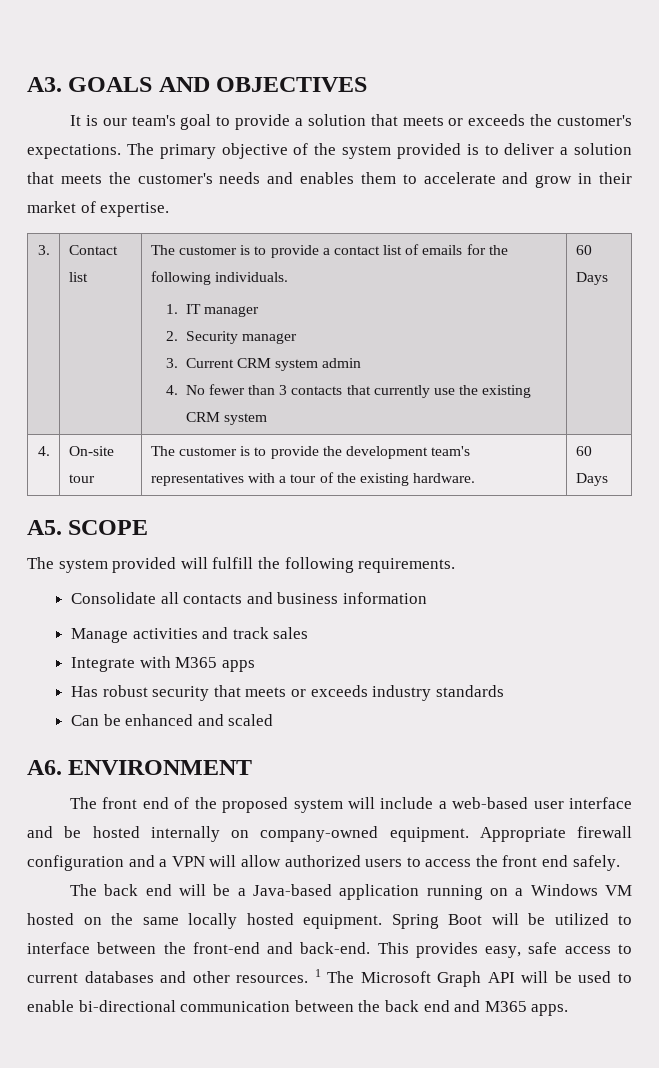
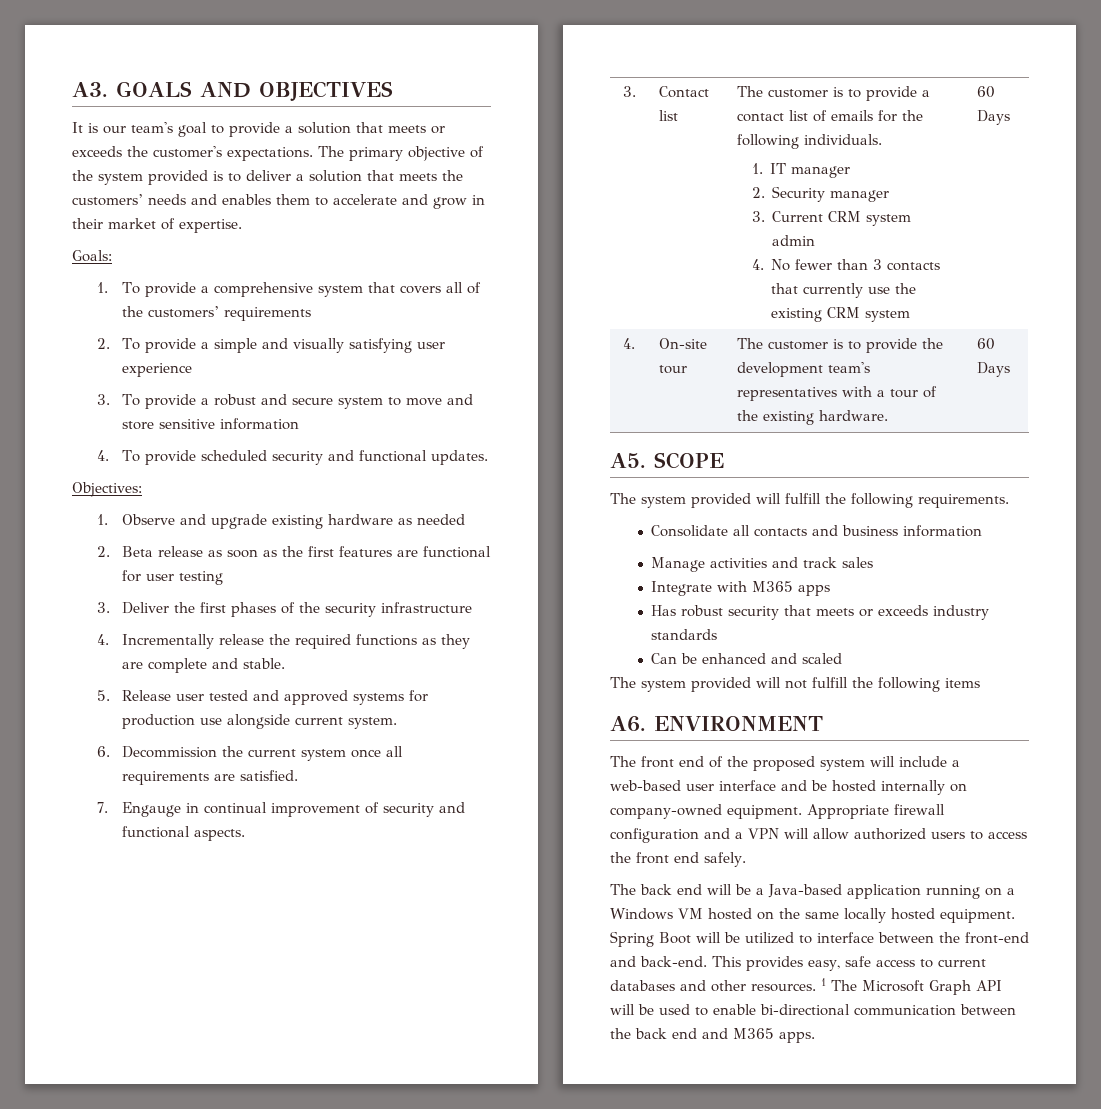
- The primary objective of the system provided is to deliver a solution that meets the customer's needs and enables them to accelerate and grow in their market of expertise.
+ The primary objective of the system provided is to deliver a solution that meets the customers’ needs and enables them to accelerate and grow in their market of expertise.
+ Goals:
+ 1. To provide a comprehensive system that covers all of the customers’ requirements
+ 2. To provide a simple and visually satisfying user experience
+ 3. To provide a robust and secure system to move and store sensitive information
+ 4. To provide scheduled security and functional updates.
+ Objectives:
+ 1. Observe and upgrade existing hardware as needed
+ 2. Beta release as soon as the first features are functional for user testing
+ 3. Deliver the first phases of the security infrastructure
+ 4. Incrementally release the required functions as they are complete and stable.
+ 5. Release user tested and approved systems for production use alongside current system.
+ 6. Decommission the current system once all requirements are satisfied.
+ 7. Engauge in continual improvement of security and functional aspects.
+ The system provided will not fulfill the following items

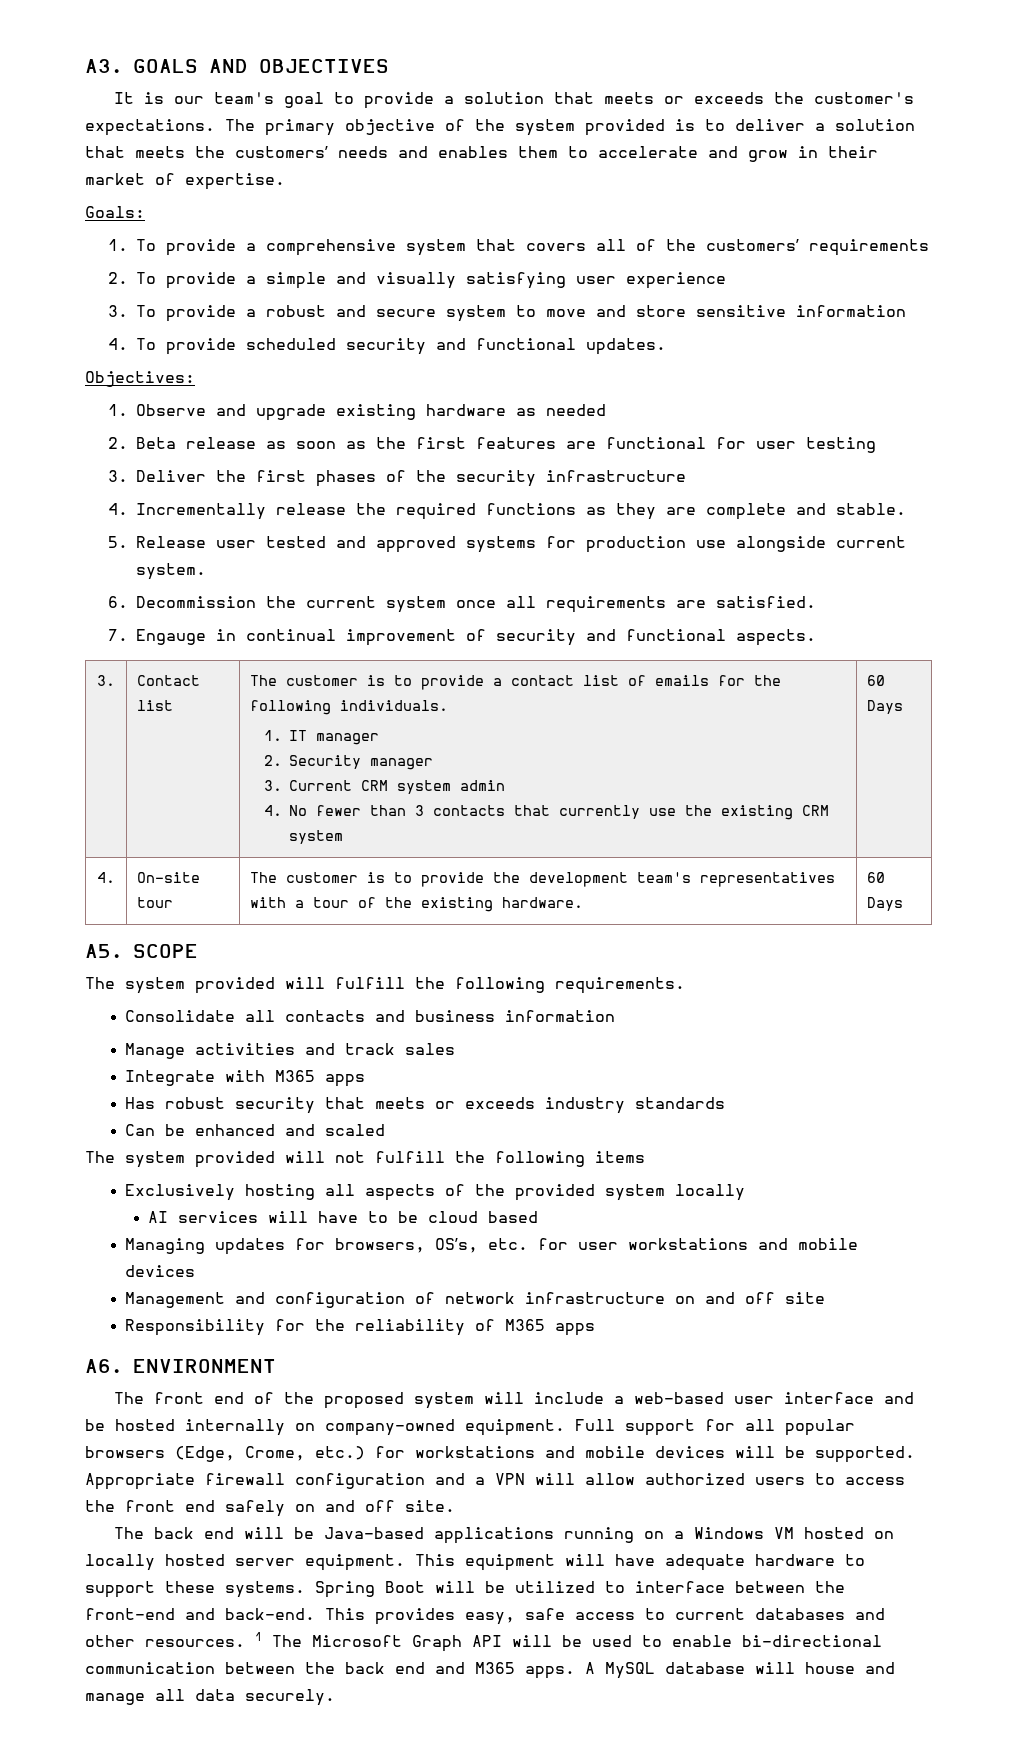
+ Exclusively hosting all aspects of the provided system locally
+ AI services will have to be cloud based
+ Managing updates for browsers, OS’s, etc. for user workstations and mobile devices
+ Management and configuration of network infrastructure on and off site
+ Responsibility for the reliability of M365 apps
+ Full support for all popular browsers (Edge, Crome, etc.) for workstations and mobile devices will be supported.
- Appropriate firewall configuration and a VPN will allow authorized users to access the front end safely.
+ Appropriate firewall configuration and a VPN will allow authorized users to access the front end safely on and off site.
- The back end will be a Java-based application running on a Windows VM hosted on the same locally hosted equipment.
+ The back end will be Java-based applications running on a Windows VM hosted on locally hosted server equipment. This equipment will have adequate hardware to support these systems.
+ A MySQL database will house and manage all data securely.

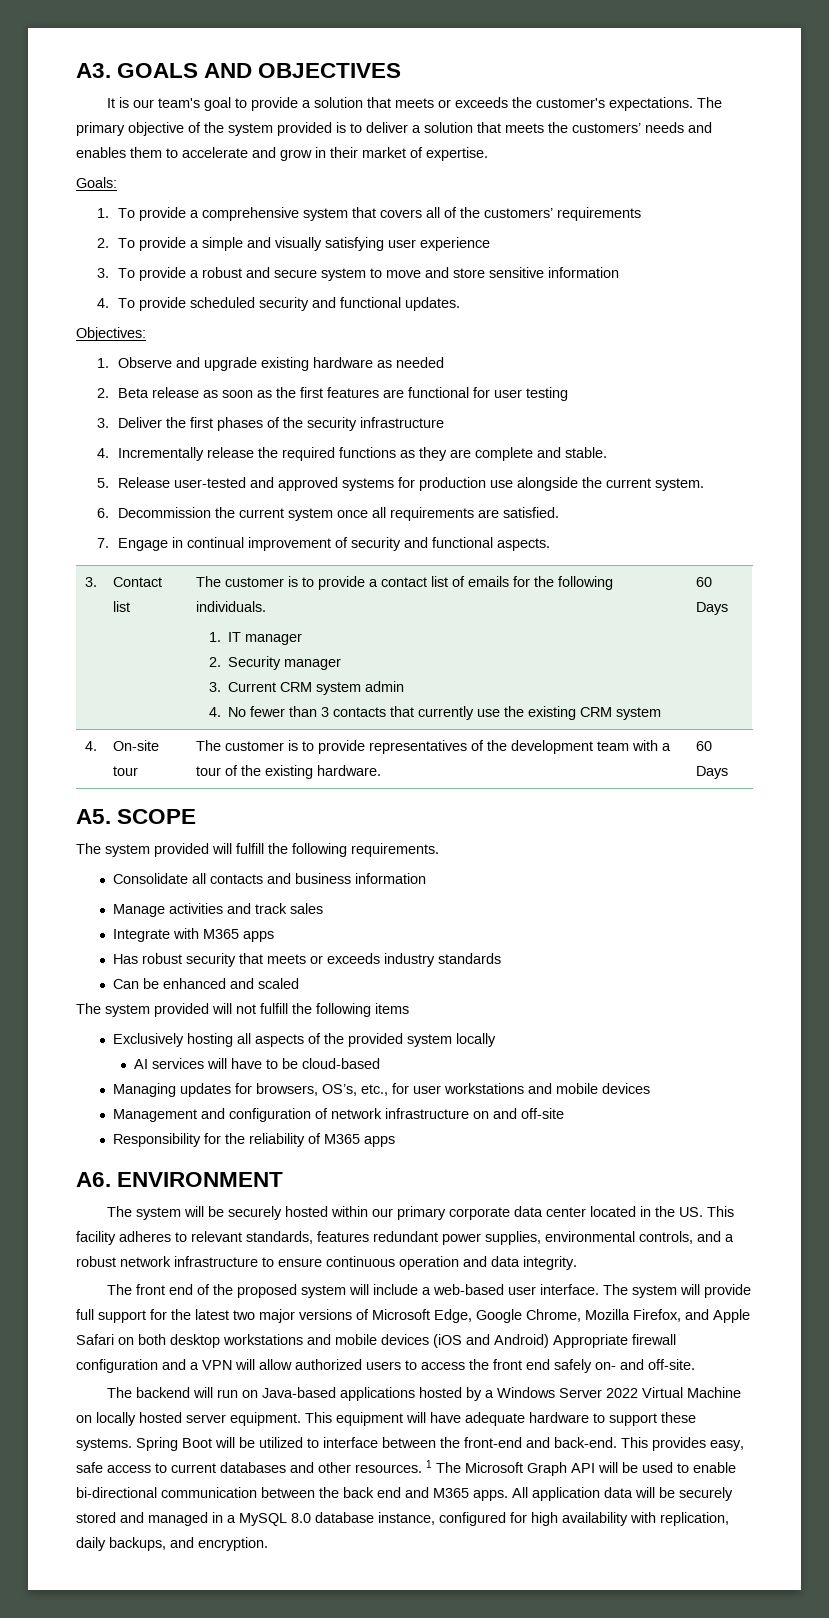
- 5. Release user tested and approved systems for production use alongside current system.
+ 5. Release user-tested and approved systems for production use alongside the current system.
- 7. Engauge in continual improvement of security and functional aspects.
+ 7. Engage in continual improvement of security and functional aspects.
- 4. | On-site tour | The customer is to provide the development team's representatives with a tour of the existing hardware. | 60 Days
+ 4. | On-site tour | The customer is to provide representatives of the development team with a tour of the existing hardware. | 60 Days
- AI services will have to be cloud based
+ AI services will have to be cloud-based
- Managing updates for browsers, OS’s, etc. for user workstations and mobile devices
+ Managing updates for browsers, OS’s, etc., for user workstations and mobile devices
- Management and configuration of network infrastructure on and off site
+ Management and configuration of network infrastructure on and off-site
+ The system will be securely hosted within our primary corporate data center located in the US. This facility adheres to relevant standards, features redundant power supplies, environmental controls, and a robust network infrastructure to ensure continuous operation and data integrity.
- The front end of the proposed system will include a web-based user interface and be hosted internally on company-owned equipment. Full support for all popular browsers (Edge, Crome, etc.) for workstations and mobile devices will be supported. Appropriate firewall configuration and a VPN will allow authorized users to access the front end safely on and off site.
- The back end will be Java-based applications running on a Windows VM hosted on locally hosted server equipment.
+ The front end of the proposed system will include a web-based user interface. The system will provide full support for the latest two major versions of Microsoft Edge, Google Chrome, Mozilla Firefox, and Apple Safari on both desktop workstations and mobile devices (iOS and Android) Appropriate firewall configuration and a VPN will allow authorized users to access the front end safely on- and off-site.
+ The backend will run on Java-based applications hosted by a Windows Server 2022 Virtual Machine on locally hosted server equipment.
- A MySQL database will house and manage all data securely.
+ All application data will be securely stored and managed in a MySQL 8.0 database instance, configured for high availability with replication, daily backups, and encryption.

